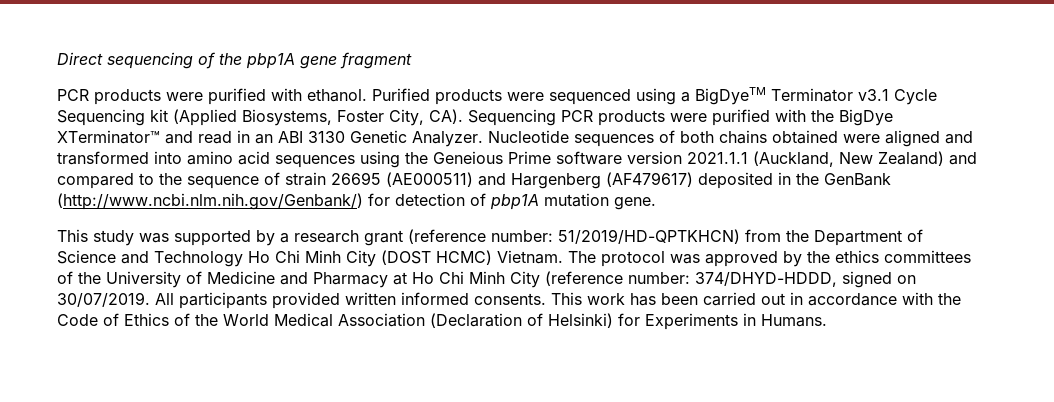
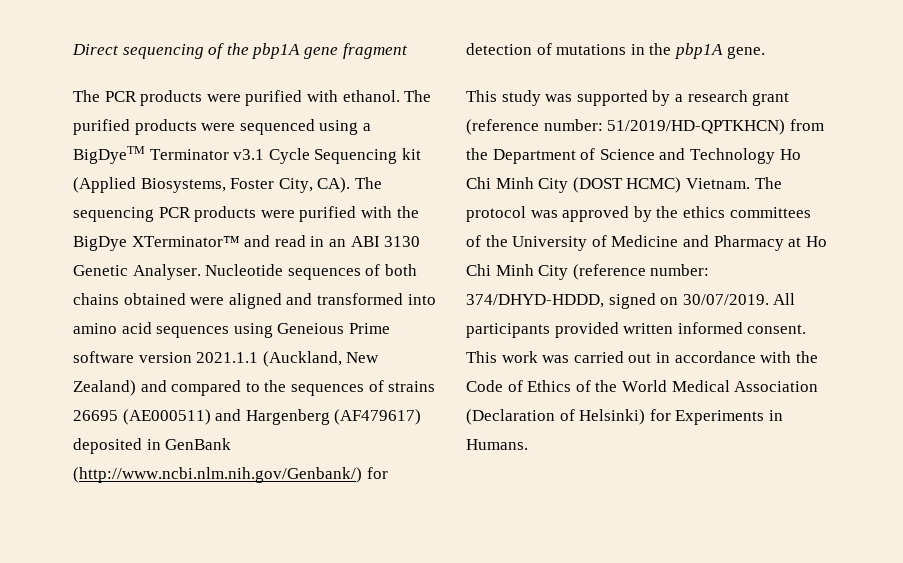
- PCR products were purified with ethanol.
+ The PCR products were purified with ethanol.
- Purified products were sequenced using a BigDyeTM Terminator v3.1 Cycle Sequencing kit (Applied Biosystems, Foster City, CA). Sequencing PCR products were purified with the BigDye XTerminator™ and read in an ABI 3130 Genetic Analyzer.
+ The purified products were sequenced using a BigDyeTM Terminator v3.1 Cycle Sequencing kit (Applied Biosystems, Foster City, CA). The sequencing PCR products were purified with the BigDye XTerminator™ and read in an ABI 3130 Genetic Analyser.
- Nucleotide sequences of both chains obtained were aligned and transformed into amino acid sequences using the Geneious Prime software version 2021.1.1 (Auckland, New Zealand) and compared to the sequence of strain 26695 (AE000511) and Hargenberg (AF479617) deposited in the GenBank (http://www.ncbi.nlm.nih.gov/Genbank/) for detection of pbp1A mutation gene.
+ Nucleotide sequences of both chains obtained were aligned and transformed into amino acid sequences using Geneious Prime software version 2021.1.1 (Auckland, New Zealand) and compared to the sequences of strains 26695 (AE000511) and Hargenberg (AF479617) deposited in GenBank (http://www.ncbi.nlm.nih.gov/Genbank/) for detection of mutations in the pbp1A gene.
- All participants provided written informed consents.
+ All participants provided written informed consent.
- This work has been carried out in accordance with the Code of Ethics of the World Medical Association (Declaration of Helsinki) for Experiments in Humans.
+ This work was carried out in accordance with the Code of Ethics of the World Medical Association (Declaration of Helsinki) for Experiments in Humans.

